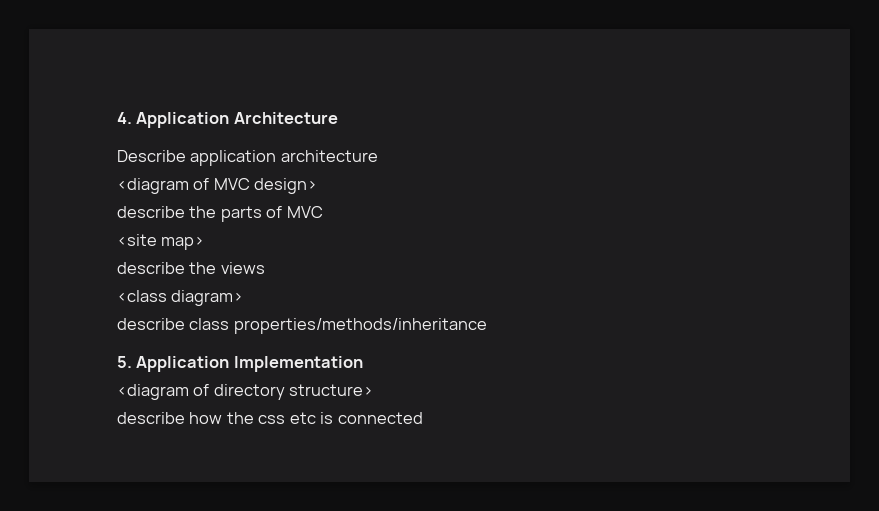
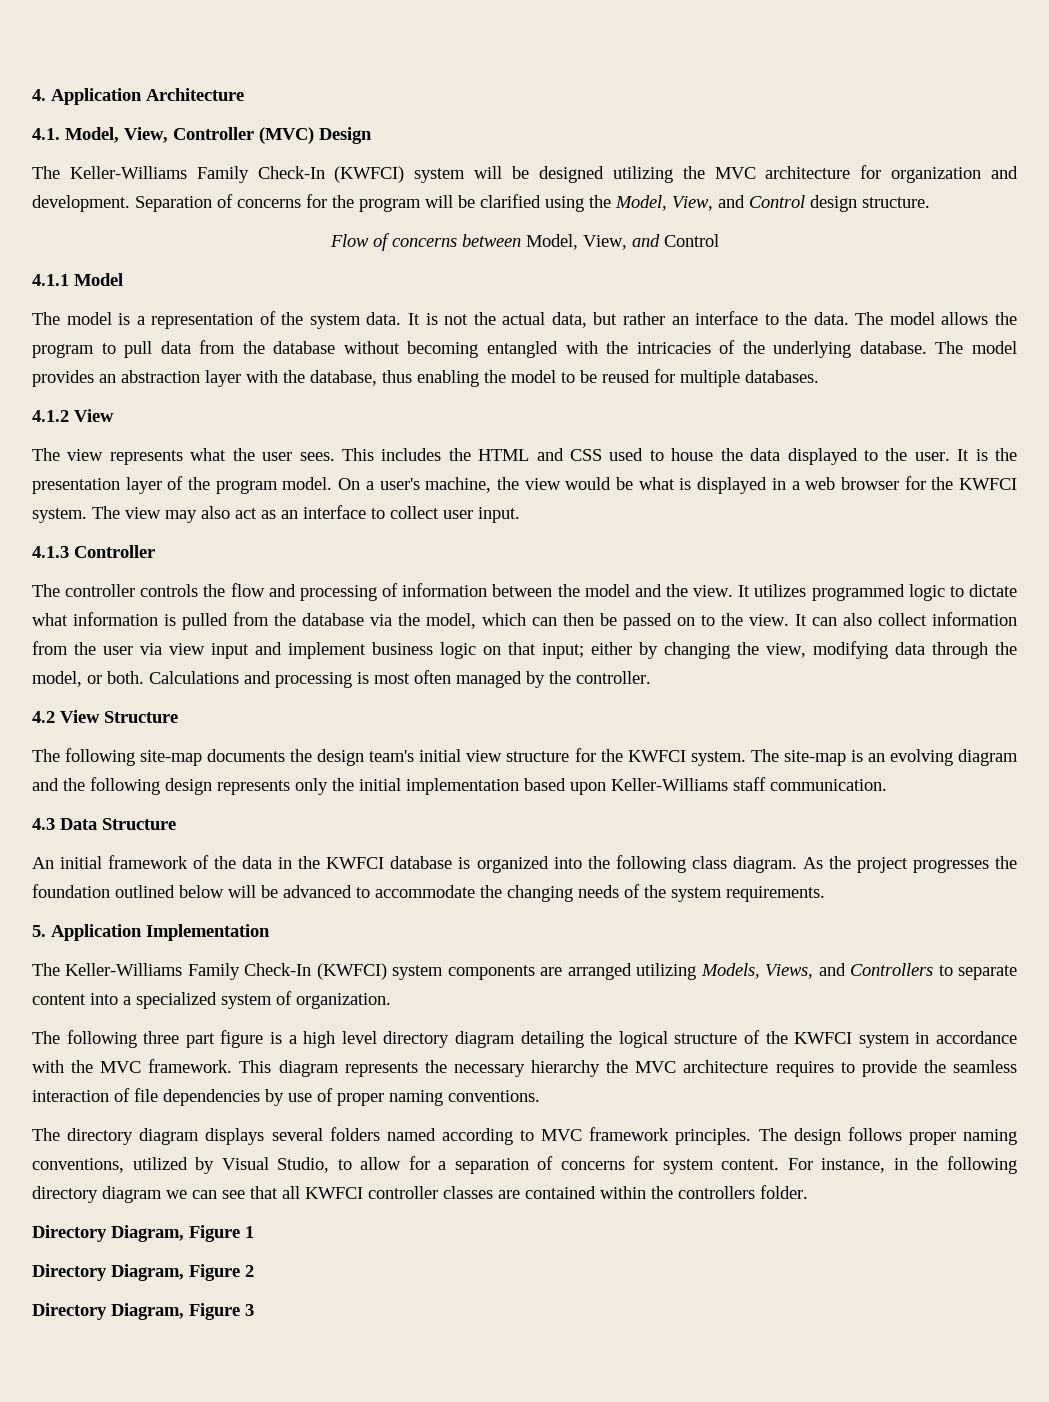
- Describe application architecture
- <diagram of MVC design>
- describe the parts of MVC
- <site map>
- describe the views
- <class diagram>
- describe class properties/methods/inheritance
+ 4.1. Model, View, Controller (MVC) Design
+ The Keller-Williams Family Check-In (KWFCI) system will be designed utilizing the MVC architecture for organization and development. Separation of concerns for the program will be clarified using the Model, View, and Control design structure.
+ Flow of concerns between Model, View, and Control
+ 4.1.1 Model
+ The model is a representation of the system data. It is not the actual data, but rather an interface to the data. The model allows the program to pull data from the database without becoming entangled with the intricacies of the underlying database. The model provides an abstraction layer with the database, thus enabling the model to be reused for multiple databases.
+ 4.1.2 View
+ The view represents what the user sees. This includes the HTML and CSS used to house the data displayed to the user. It is the presentation layer of the program model. On a user's machine, the view would be what is displayed in a web browser for the KWFCI system. The view may also act as an interface to collect user input.
+ 4.1.3 Controller
+ The controller controls the flow and processing of information between the model and the view. It utilizes programmed logic to dictate what information is pulled from the database via the model, which can then be passed on to the view. It can also collect information from the user via view input and implement business logic on that input; either by changing the view, modifying data through the model, or both. Calculations and processing is most often managed by the controller.
+ 4.2 View Structure
+ The following site-map documents the design team's initial view structure for the KWFCI system. The site-map is an evolving diagram and the following design represents only the initial implementation based upon Keller-Williams staff communication.
+ 4.3 Data Structure
+ An initial framework of the data in the KWFCI database is organized into the following class diagram. As the project progresses the foundation outlined below will be advanced to accommodate the changing needs of the system requirements.
  5. Application Implementation
- <diagram of directory structure>
- describe how the css etc is connected
+ The Keller-Williams Family Check-In (KWFCI) system components are arranged utilizing Models, Views, and Controllers to separate content into a specialized system of organization.
+ The following three part figure is a high level directory diagram detailing the logical structure of the KWFCI system in accordance with the MVC framework. This diagram represents the necessary hierarchy the MVC architecture requires to provide the seamless interaction of file dependencies by use of proper naming conventions.
+ The directory diagram displays several folders named according to MVC framework principles. The design follows proper naming conventions, utilized by Visual Studio, to allow for a separation of concerns for system content. For instance, in the following directory diagram we can see that all KWFCI controller classes are contained within the controllers folder.
+ Directory Diagram, Figure 1
+ Directory Diagram, Figure 2
+ Directory Diagram, Figure 3

